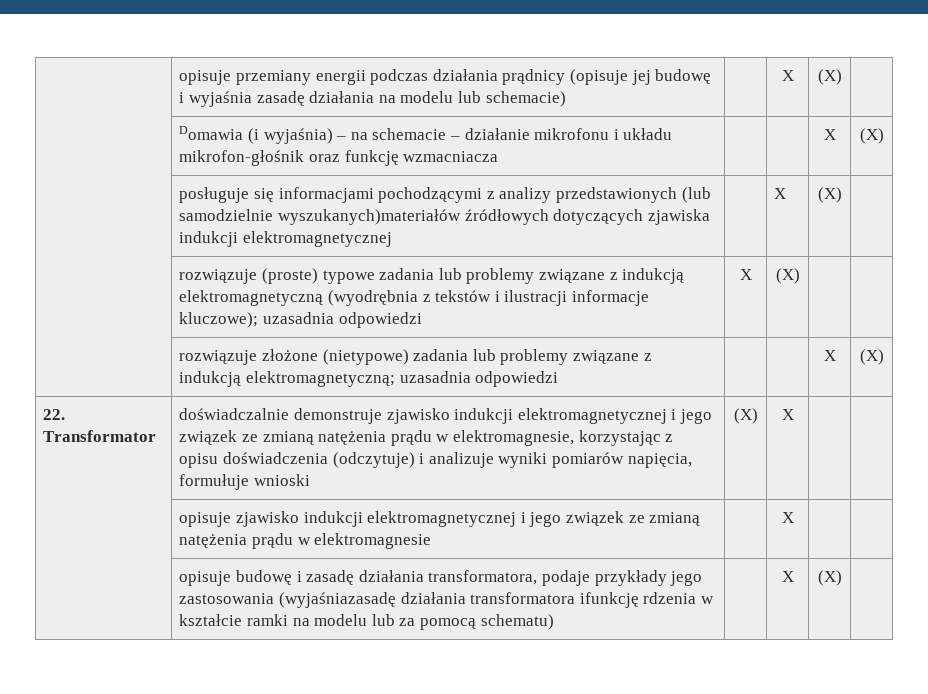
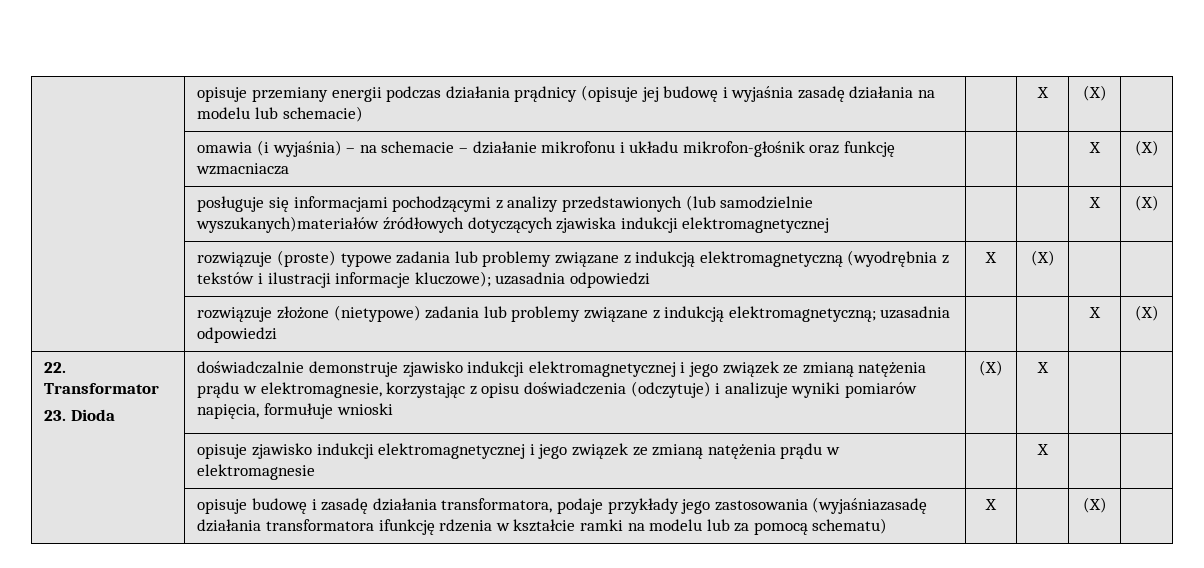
- | Domawia (i wyjaśnia) – na schemacie – działanie mikrofonu i układu mikrofon-głośnik oraz funkcję wzmacniacza | | | X | (X)
+ | omawia (i wyjaśnia) – na schemacie – działanie mikrofonu i układu mikrofon-głośnik oraz funkcję wzmacniacza | | | X | (X)
- | posługuje się informacjami pochodzącymi z analizy przedstawionych (lub samodzielnie wyszukanych)materiałów źródłowych dotyczących zjawiska indukcji elektromagnetycznej | | X | (X) |
+ | posługuje się informacjami pochodzącymi z analizy przedstawionych (lub samodzielnie wyszukanych)materiałów źródłowych dotyczących zjawiska indukcji elektromagnetycznej | | | X | (X)
- 22. Transformator | doświadczalnie demonstruje zjawisko indukcji elektromagnetycznej i jego związek ze zmianą natężenia prądu w elektromagnesie, korzystając z opisu doświadczenia (odczytuje) i analizuje wyniki pomiarów napięcia, formułuje wnioski | (X) | X | |
+ 22. Transformator
+ 23. Dioda | doświadczalnie demonstruje zjawisko indukcji elektromagnetycznej i jego związek ze zmianą natężenia prądu w elektromagnesie, korzystając z opisu doświadczenia (odczytuje) i analizuje wyniki pomiarów napięcia, formułuje wnioski | (X) | X | |
- | opisuje budowę i zasadę działania transformatora, podaje przykłady jego zastosowania (wyjaśniazasadę działania transformatora ifunkcję rdzenia w kształcie ramki na modelu lub za pomocą schematu) | | X | (X) |
+ | opisuje budowę i zasadę działania transformatora, podaje przykłady jego zastosowania (wyjaśniazasadę działania transformatora ifunkcję rdzenia w kształcie ramki na modelu lub za pomocą schematu) | X | | (X) |

